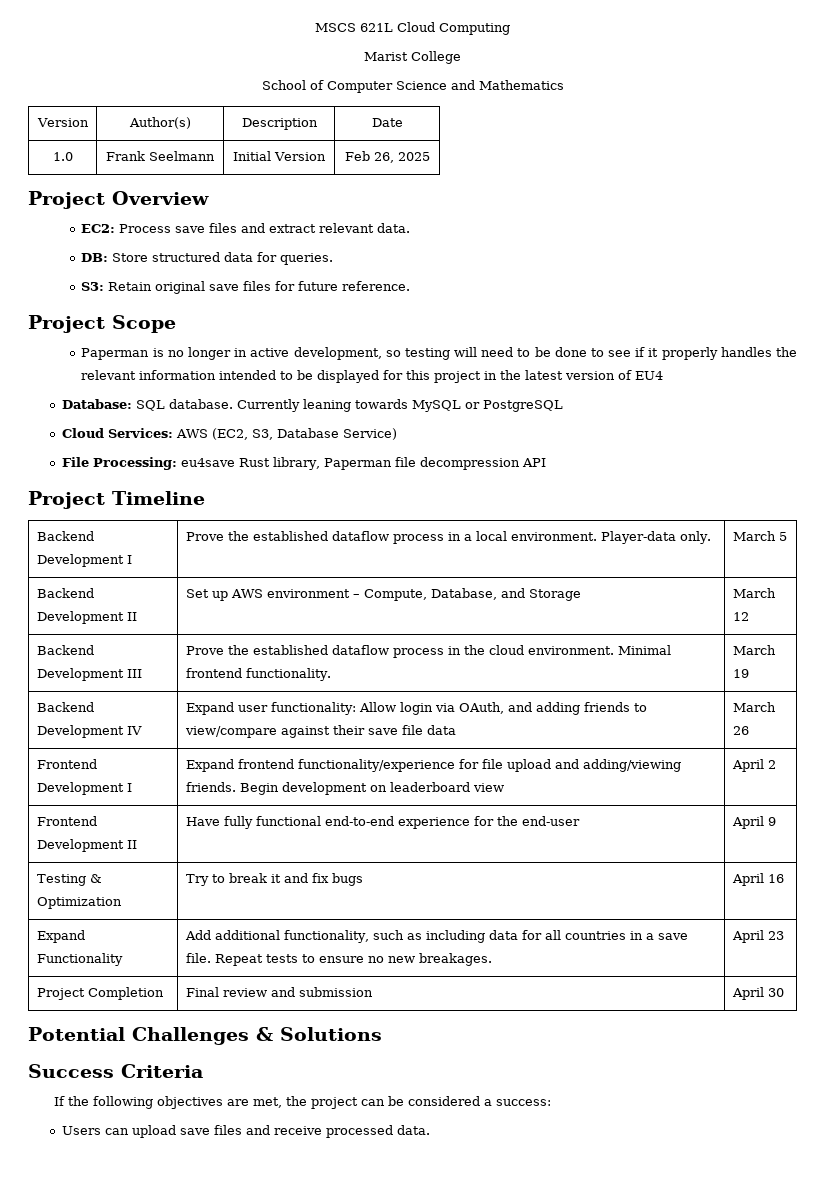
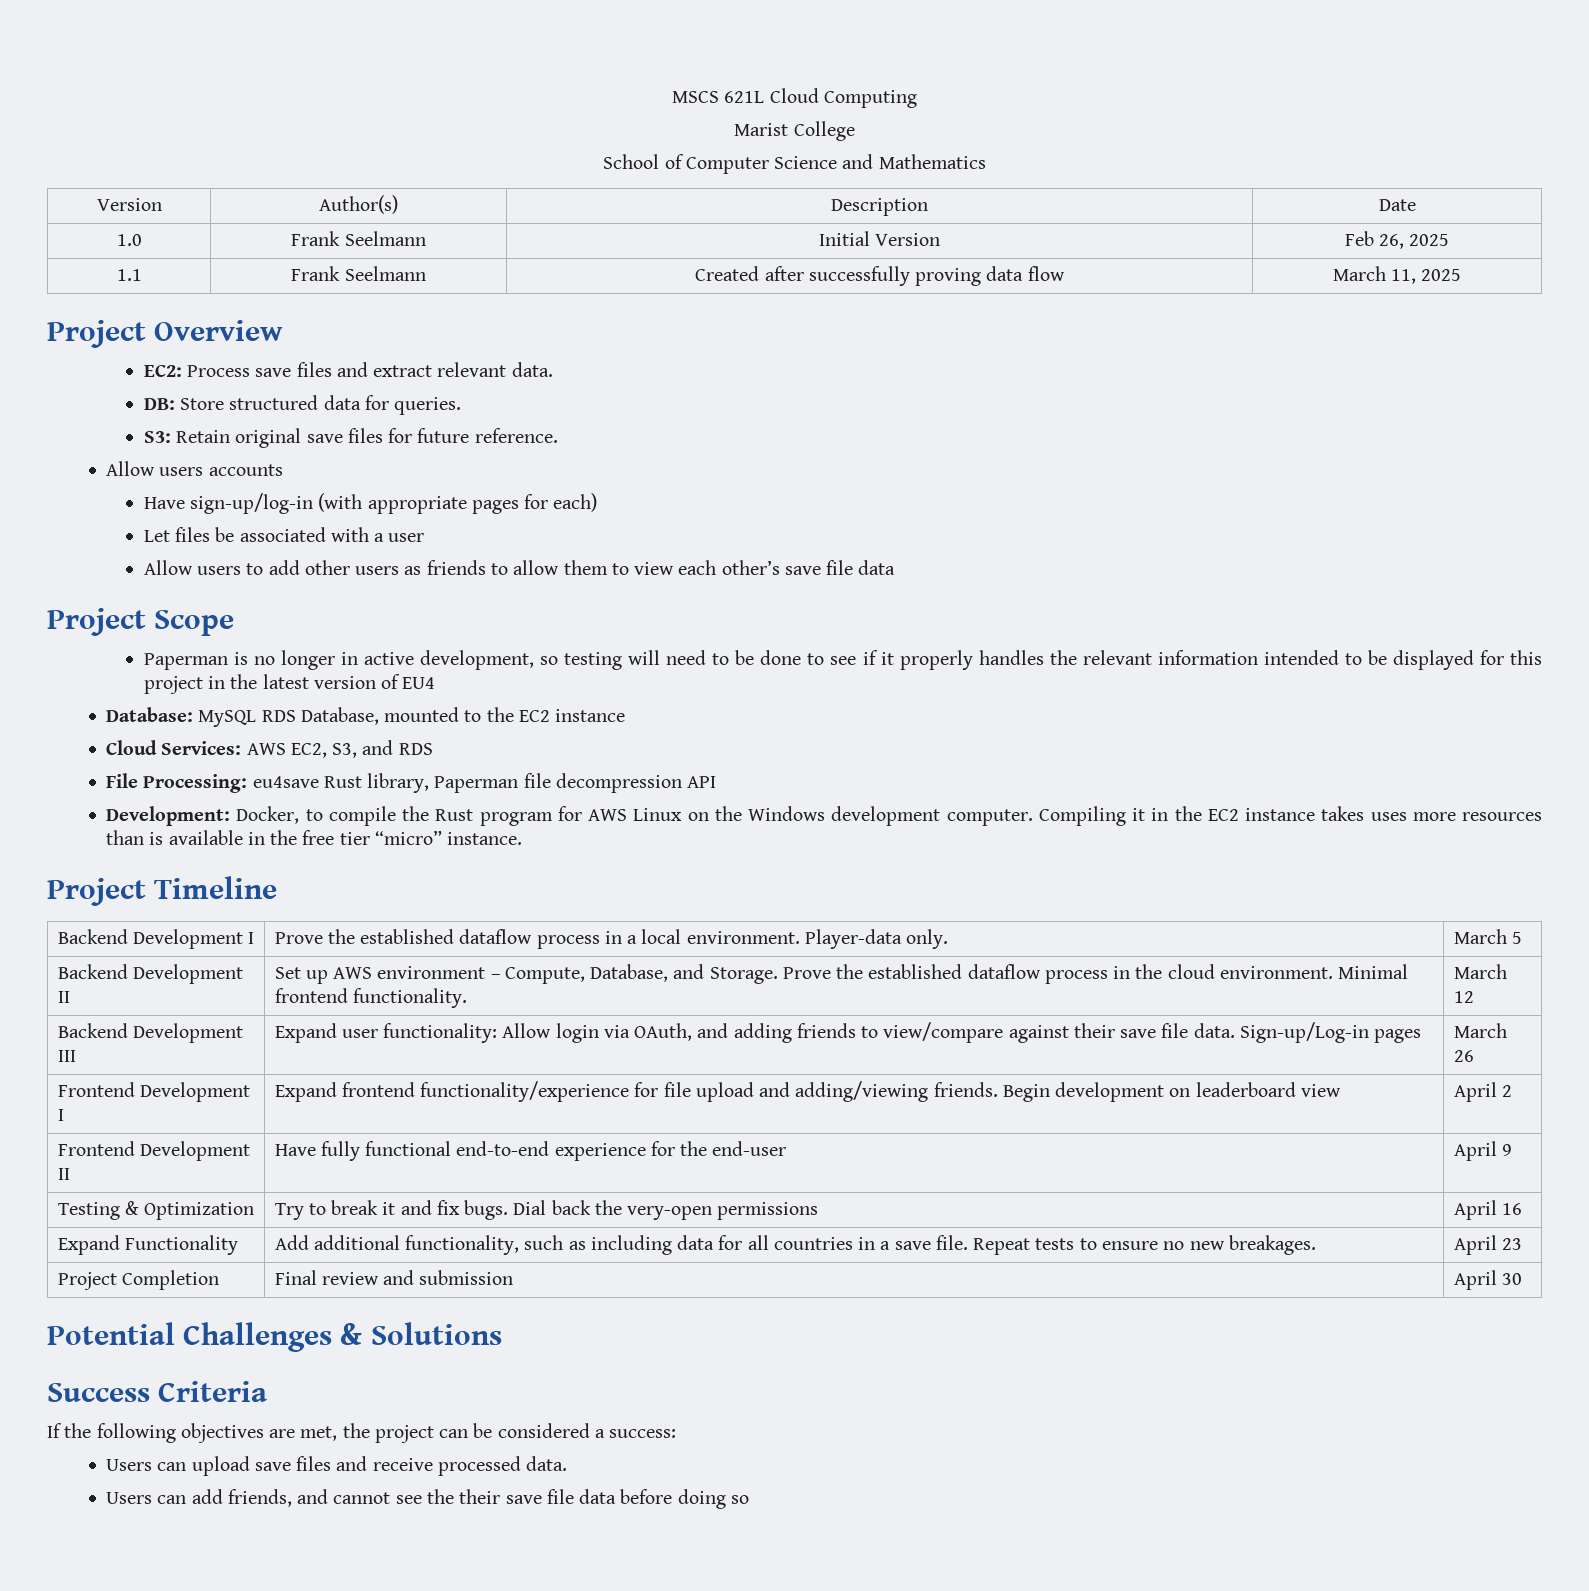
+ 1.1 | Frank Seelmann | Created after successfully proving data flow | March 11, 2025
+ Allow users accounts
+ Have sign-up/log-in (with appropriate pages for each)
+ Let files be associated with a user
+ Allow users to add other users as friends to allow them to view each other’s save file data
- Database: SQL database. Currently leaning towards MySQL or PostgreSQL
+ Database: MySQL RDS Database, mounted to the EC2 instance
- Cloud Services: AWS (EC2, S3, Database Service)
+ Cloud Services: AWS EC2, S3, and RDS
+ Development: Docker, to compile the Rust program for AWS Linux on the Windows development computer. Compiling it in the EC2 instance takes uses more resources than is available in the free tier “micro” instance.
- Backend Development II | Set up AWS environment – Compute, Database, and Storage | March 12
- Backend Development III | Prove the established dataflow process in the cloud environment. Minimal frontend functionality. | March 19
- Backend Development IV | Expand user functionality: Allow login via OAuth, and adding friends to view/compare against their save file data | March 26
+ Backend Development II | Set up AWS environment – Compute, Database, and Storage. Prove the established dataflow process in the cloud environment. Minimal frontend functionality. | March 12
+ Backend Development III | Expand user functionality: Allow login via OAuth, and adding friends to view/compare against their save file data. Sign-up/Log-in pages | March 26
- Testing & Optimization | Try to break it and fix bugs | April 16
+ Testing & Optimization | Try to break it and fix bugs. Dial back the very-open permissions | April 16
+ Users can add friends, and cannot see the their save file data before doing so

